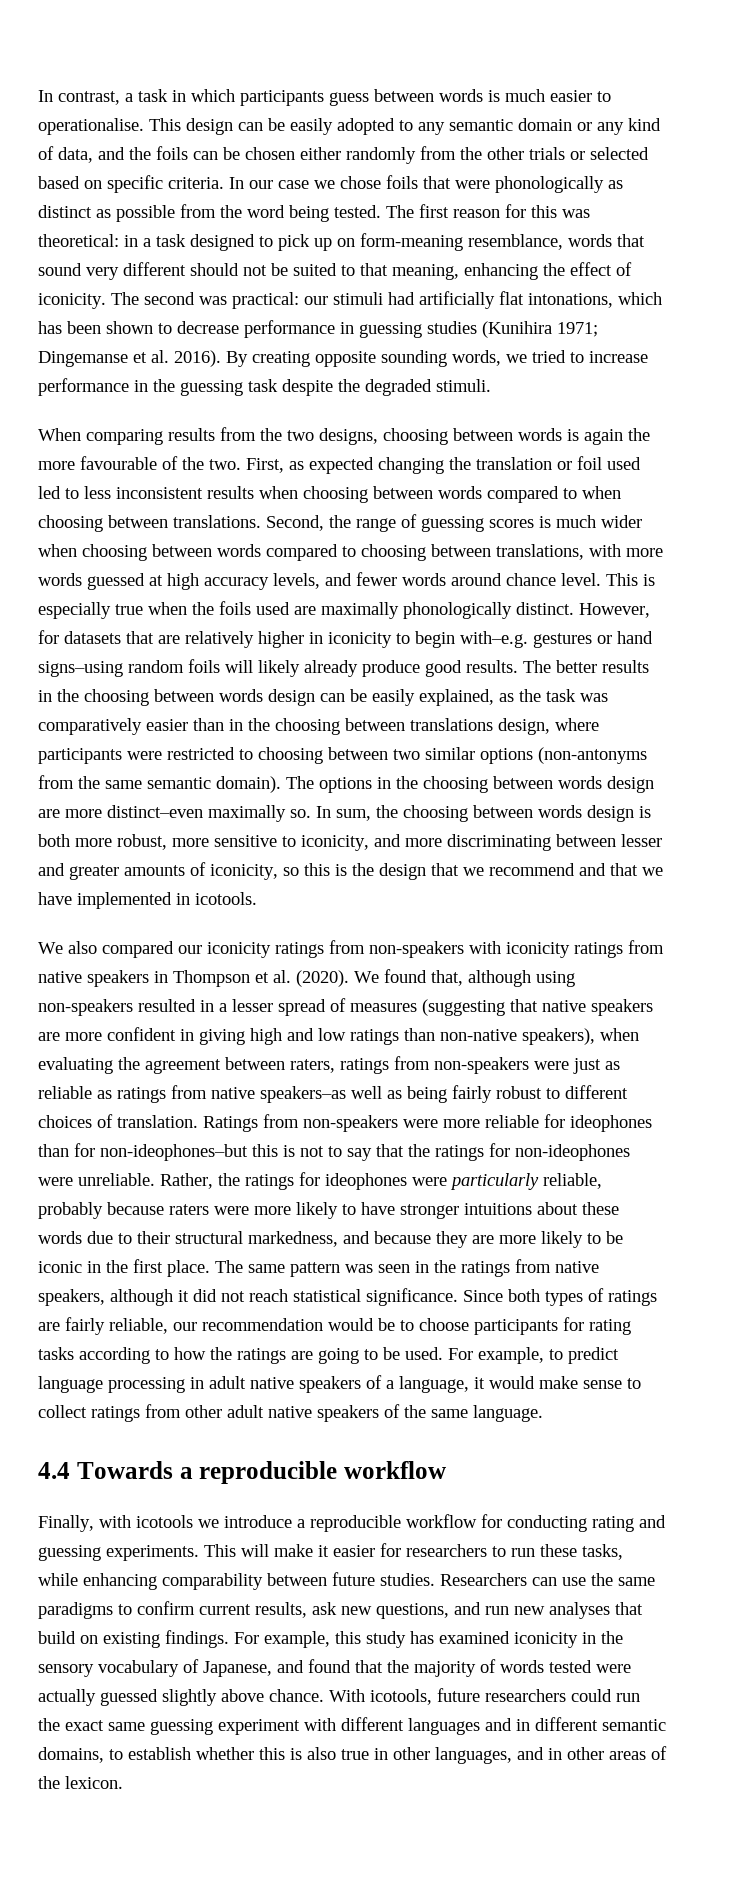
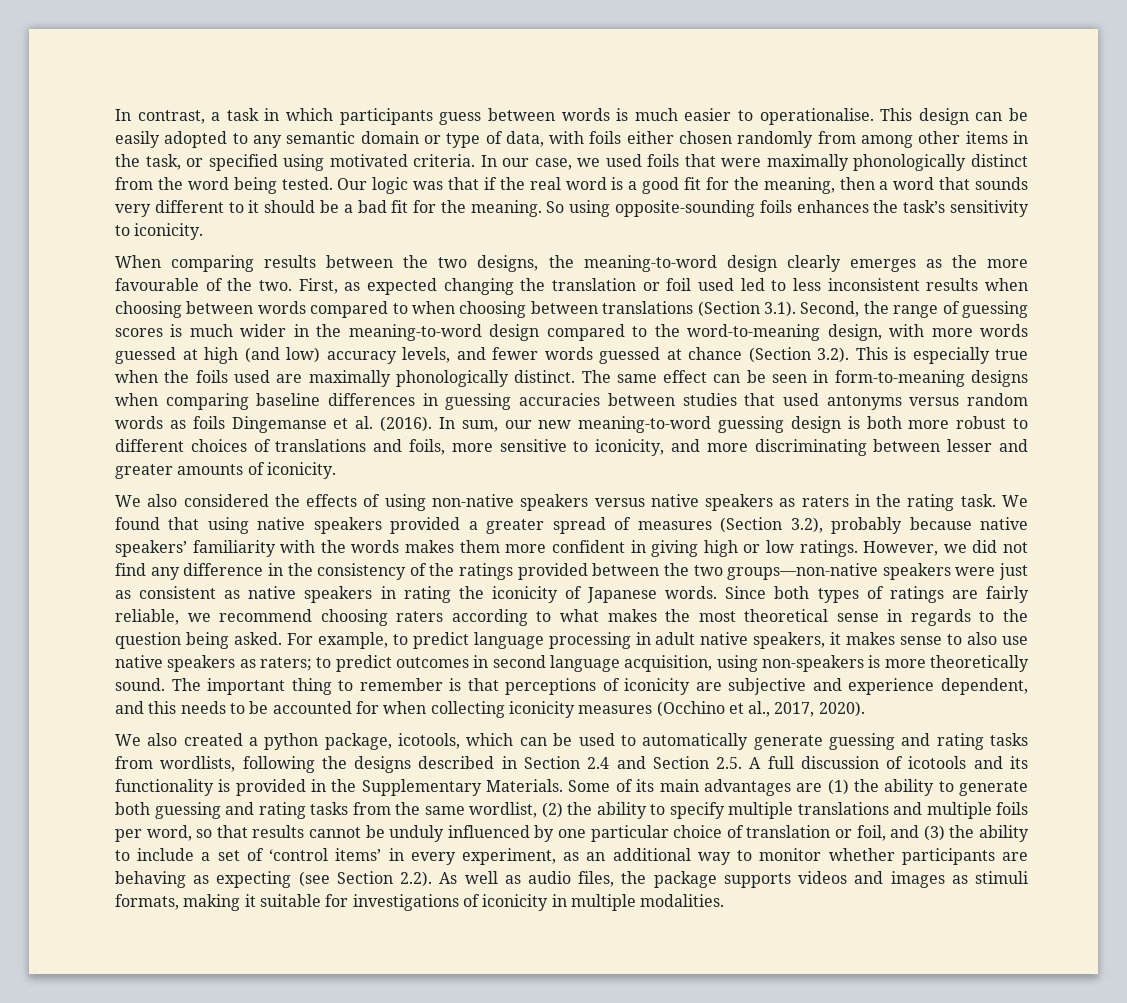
- This design can be easily adopted to any semantic domain or any kind of data, and the foils can be chosen either randomly from the other trials or selected based on specific criteria. In our case we chose foils that were phonologically as distinct as possible from the word being tested.
+ This design can be easily adopted to any semantic domain or type of data, with foils either chosen randomly from among other items in the task, or specified using motivated criteria. In our case, we used foils that were maximally phonologically distinct from the word being tested.
- The first reason for this was theoretical: in a task designed to pick up on form-meaning resemblance, words that sound very different should not be suited to that meaning, enhancing the effect of iconicity. The second was practical: our stimuli had artificially flat intonations, which has been shown to decrease performance in guessing studies (Kunihira 1971; Dingemanse et al. 2016). By creating opposite sounding words, we tried to increase performance in the guessing task despite the degraded stimuli.
+ Our logic was that if the real word is a good fit for the meaning, then a word that sounds very different to it should be a bad fit for the meaning. So using opposite-sounding foils enhances the task’s sensitivity to iconicity.
- When comparing results from the two designs, choosing between words is again the more favourable of the two.
+ When comparing results between the two designs, the meaning-to-word design clearly emerges as the more favourable of the two.
- First, as expected changing the translation or foil used led to less inconsistent results when choosing between words compared to when choosing between translations. Second, the range of guessing scores is much wider when choosing between words compared to choosing between translations, with more words guessed at high accuracy levels, and fewer words around chance level. This is especially true when the foils used are maximally phonologically distinct.
+ First, as expected changing the translation or foil used led to less inconsistent results when choosing between words compared to when choosing between translations (Section 3.1). Second, the range of guessing scores is much wider in the meaning-to-word design compared to the word-to-meaning design, with more words guessed at high (and low) accuracy levels, and fewer words guessed at chance (Section 3.2). This is especially true when the foils used are maximally phonologically distinct.
- However, for datasets that are relatively higher in iconicity to begin with–e.g. gestures or hand signs–using random foils will likely already produce good results. The better results in the choosing between words design can be easily explained, as the task was comparatively easier than in the choosing between translations design, where participants were restricted to choosing between two similar options (non-antonyms from the same semantic domain). The options in the choosing between words design are more distinct–even maximally so. In sum, the choosing between words design is both more robust, more sensitive to iconicity, and more discriminating between lesser and greater amounts of iconicity, so this is the design that we recommend and that we have implemented in icotools.
- We also compared our iconicity ratings from non-speakers with iconicity ratings from native speakers in Thompson et al. (2020). We found that, although using non-speakers resulted in a lesser spread of measures (suggesting that native speakers are more confident in giving high and low ratings than non-native speakers), when evaluating the agreement between raters, ratings from non-speakers were just as reliable as ratings from native speakers–as well as being fairly robust to different choices of translation. Ratings from non-speakers were more reliable for ideophones than for non-ideophones–but this is not to say that the ratings for non-ideophones were unreliable. Rather, the ratings for ideophones were particularly reliable, probably because raters were more likely to have stronger intuitions about these words due to their structural markedness, and because they are more likely to be iconic in the first place. The same pattern was seen in the ratings from native speakers, although it did not reach statistical significance.
+ The same effect can be seen in form-to-meaning designs when comparing baseline differences in guessing accuracies between studies that used antonyms versus random words as foils Dingemanse et al. (2016). In sum, our new meaning-to-word guessing design is both more robust to different choices of translations and foils, more sensitive to iconicity, and more discriminating between lesser and greater amounts of iconicity.
+ We also considered the effects of using non-native speakers versus native speakers as raters in the rating task. We found that using native speakers provided a greater spread of measures (Section 3.2), probably because native speakers’ familiarity with the words makes them more confident in giving high or low ratings. However, we did not find any difference in the consistency of the ratings provided between the two groups—non-native speakers were just as consistent as native speakers in rating the iconicity of Japanese words.
- Since both types of ratings are fairly reliable, our recommendation would be to choose participants for rating tasks according to how the ratings are going to be used.
+ Since both types of ratings are fairly reliable, we recommend choosing raters according to what makes the most theoretical sense in regards to the question being asked.
- For example, to predict language processing in adult native speakers of a language, it would make sense to collect ratings from other adult native speakers of the same language.
- 4.4 Towards a reproducible workflow
- Finally, with icotools we introduce a reproducible workflow for conducting rating and guessing experiments. This will make it easier for researchers to run these tasks, while enhancing comparability between future studies. Researchers can use the same paradigms to confirm current results, ask new questions, and run new analyses that build on existing findings. For example, this study has examined iconicity in the sensory vocabulary of Japanese, and found that the majority of words tested were actually guessed slightly above chance. With icotools, future researchers could run the exact same guessing experiment with different languages and in different semantic domains, to establish whether this is also true in other languages, and in other areas of the lexicon.
+ For example, to predict language processing in adult native speakers, it makes sense to also use native speakers as raters; to predict outcomes in second language acquisition, using non-speakers is more theoretically sound. The important thing to remember is that perceptions of iconicity are subjective and experience dependent, and this needs to be accounted for when collecting iconicity measures (Occhino et al., 2017, 2020).
+ We also created a python package, icotools, which can be used to automatically generate guessing and rating tasks from wordlists, following the designs described in Section 2.4 and Section 2.5. A full discussion of icotools and its functionality is provided in the Supplementary Materials. Some of its main advantages are (1) the ability to generate both guessing and rating tasks from the same wordlist, (2) the ability to specify multiple translations and multiple foils per word, so that results cannot be unduly influenced by one particular choice of translation or foil, and (3) the ability to include a set of ‘control items’ in every experiment, as an additional way to monitor whether participants are behaving as expecting (see Section 2.2). As well as audio files, the package supports videos and images as stimuli formats, making it suitable for investigations of iconicity in multiple modalities.

